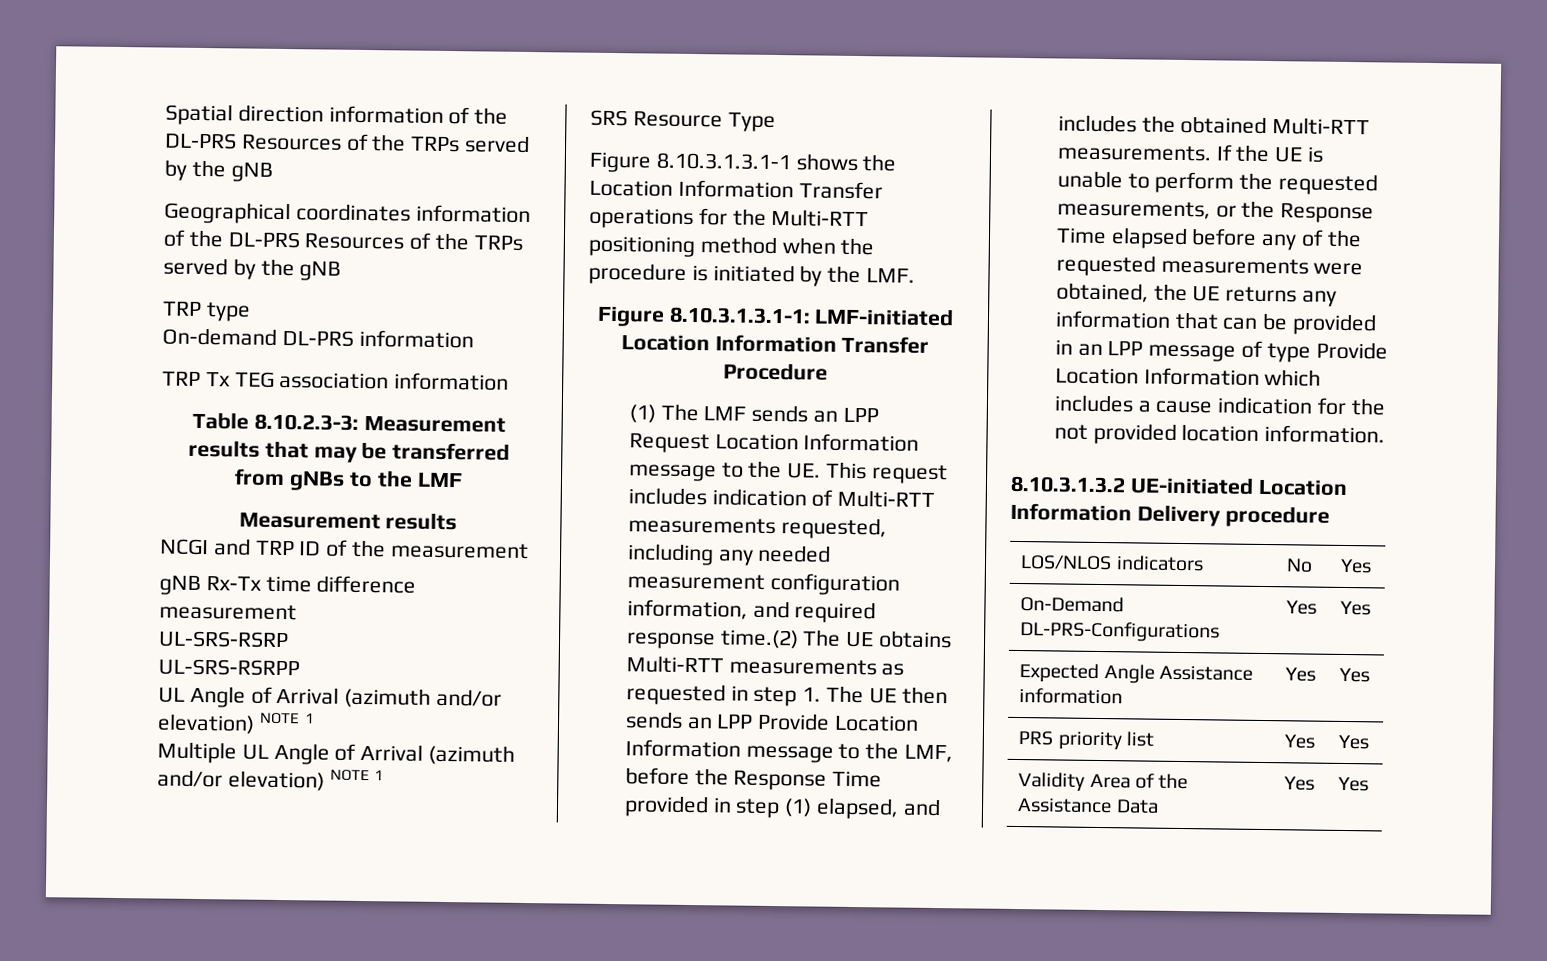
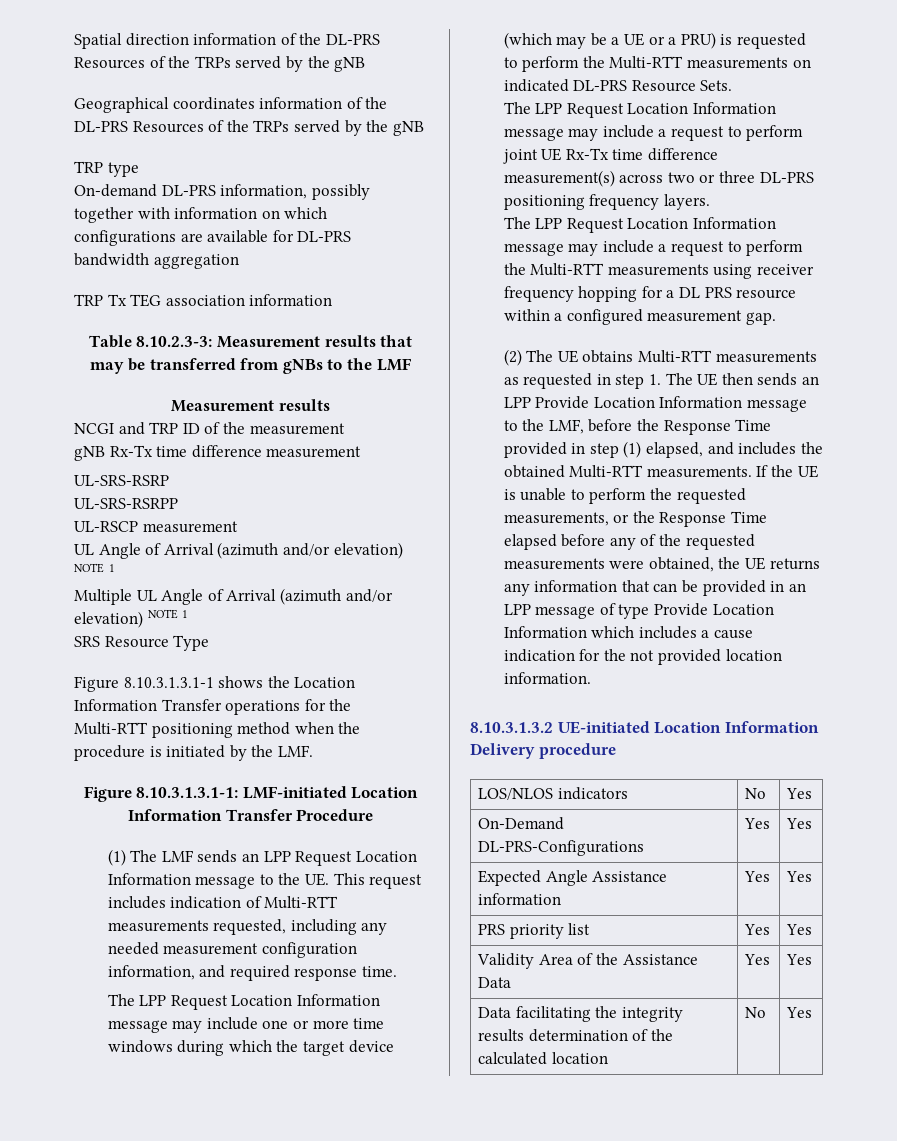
- On-demand DL-PRS information
+ On-demand DL-PRS information, possibly together with information on which configurations are available for DL-PRS bandwidth aggregation
+ UL-RSCP measurement
- (1) The LMF sends an LPP Request Location Information message to the UE. This request includes indication of Multi-RTT measurements requested, including any needed measurement configuration information, and required response time.(2) The UE obtains Multi-RTT measurements as requested in step 1. The UE then sends an LPP Provide Location Information message to the LMF, before the Response Time provided in step (1) elapsed, and includes the obtained Multi-RTT measurements.
+ (1) The LMF sends an LPP Request Location Information message to the UE. This request includes indication of Multi-RTT measurements requested, including any needed measurement configuration information, and required response time.
+ The LPP Request Location Information message may include one or more time windows during which the target device (which may be a UE or a PRU) is requested to perform the Multi-RTT measurements on indicated DL-PRS Resource Sets.
+ The LPP Request Location Information message may include a request to perform joint UE Rx-Tx time difference measurement(s) across two or three DL-PRS positioning frequency layers.
+ The LPP Request Location Information message may include a request to perform the Multi-RTT measurements using receiver frequency hopping for a DL PRS resource within a configured measurement gap.
+ (2) The UE obtains Multi-RTT measurements as requested in step 1. The UE then sends an LPP Provide Location Information message to the LMF, before the Response Time provided in step (1) elapsed, and includes the obtained Multi-RTT measurements.
+ Data facilitating the integrity results determination of the calculated location | No | Yes

